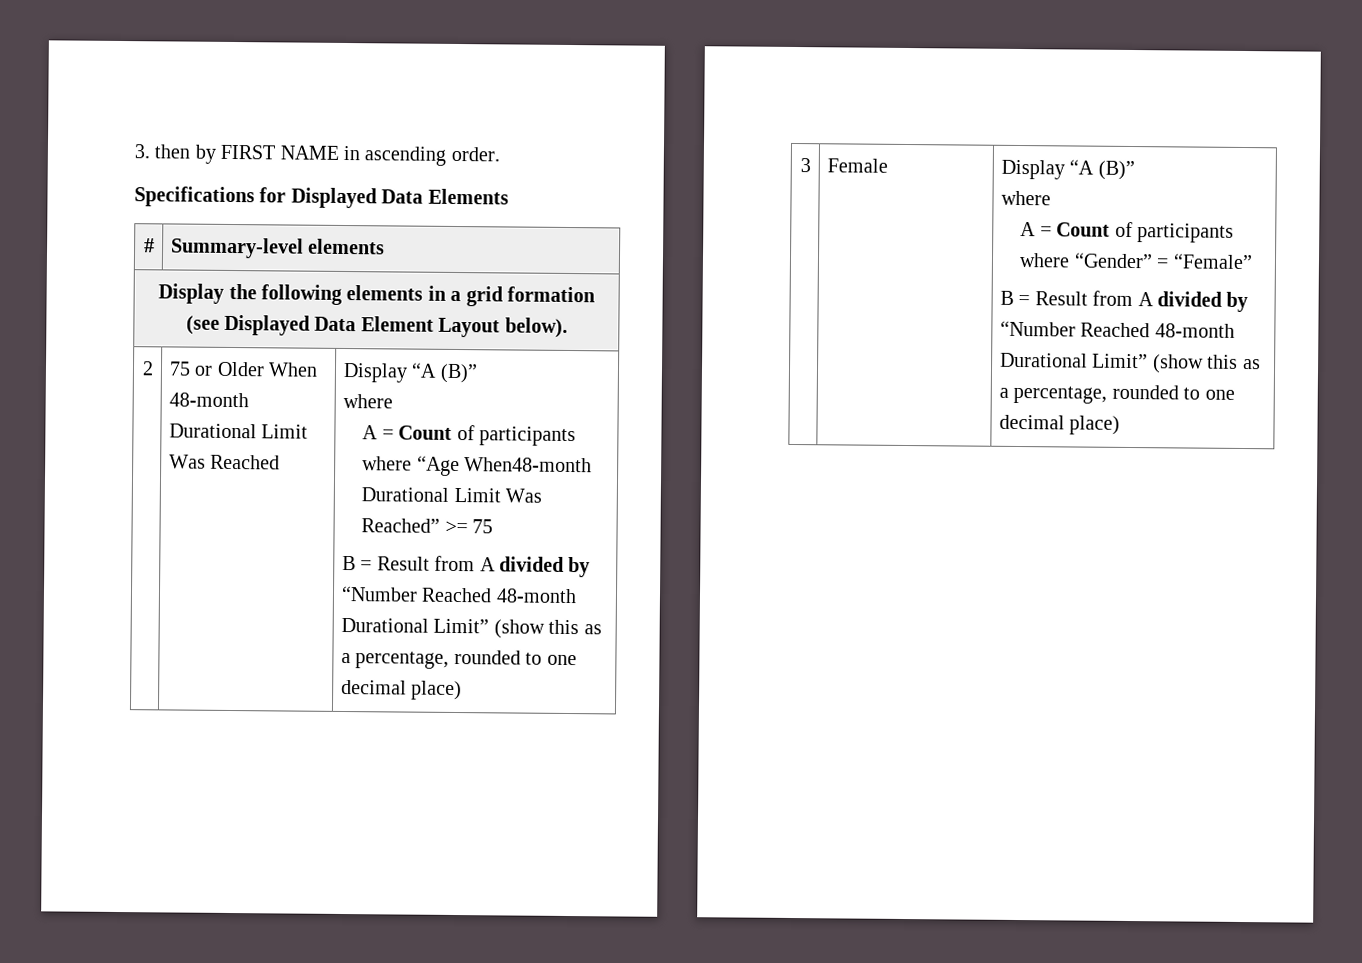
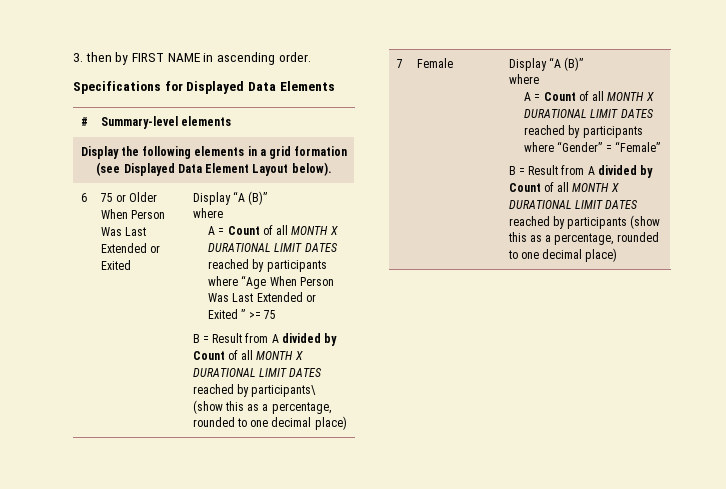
- 2
+ 6
- 75 or Older When 48-month Durational Limit Was Reached | Display “A (B)”
+ 75 or Older When Person Was Last Extended or Exited | Display “A (B)”
  where
- A = Count of participants where “Age When48-month Durational Limit Was Reached” >= 75
- B = Result from A divided by “Number Reached 48-month Durational Limit” (show this as a percentage, rounded to one decimal place)
+ A = Count of all MONTH X DURATIONAL LIMIT DATES reached by participants where “Age When Person Was Last Extended or Exited ” >= 75
+ B = Result from A divided by Count of all MONTH X DURATIONAL LIMIT DATES reached by participants\ (show this as a percentage, rounded to one decimal place)
- 3
+ 7
- A = Count of participants where “Gender” = “Female”
- B = Result from A divided by “Number Reached 48-month Durational Limit” (show this as a percentage, rounded to one decimal place)
+ A = Count of all MONTH X DURATIONAL LIMIT DATES reached by participants where “Gender” = “Female”
+ B = Result from A divided by Count of all MONTH X DURATIONAL LIMIT DATES reached by participants (show this as a percentage, rounded to one decimal place)

